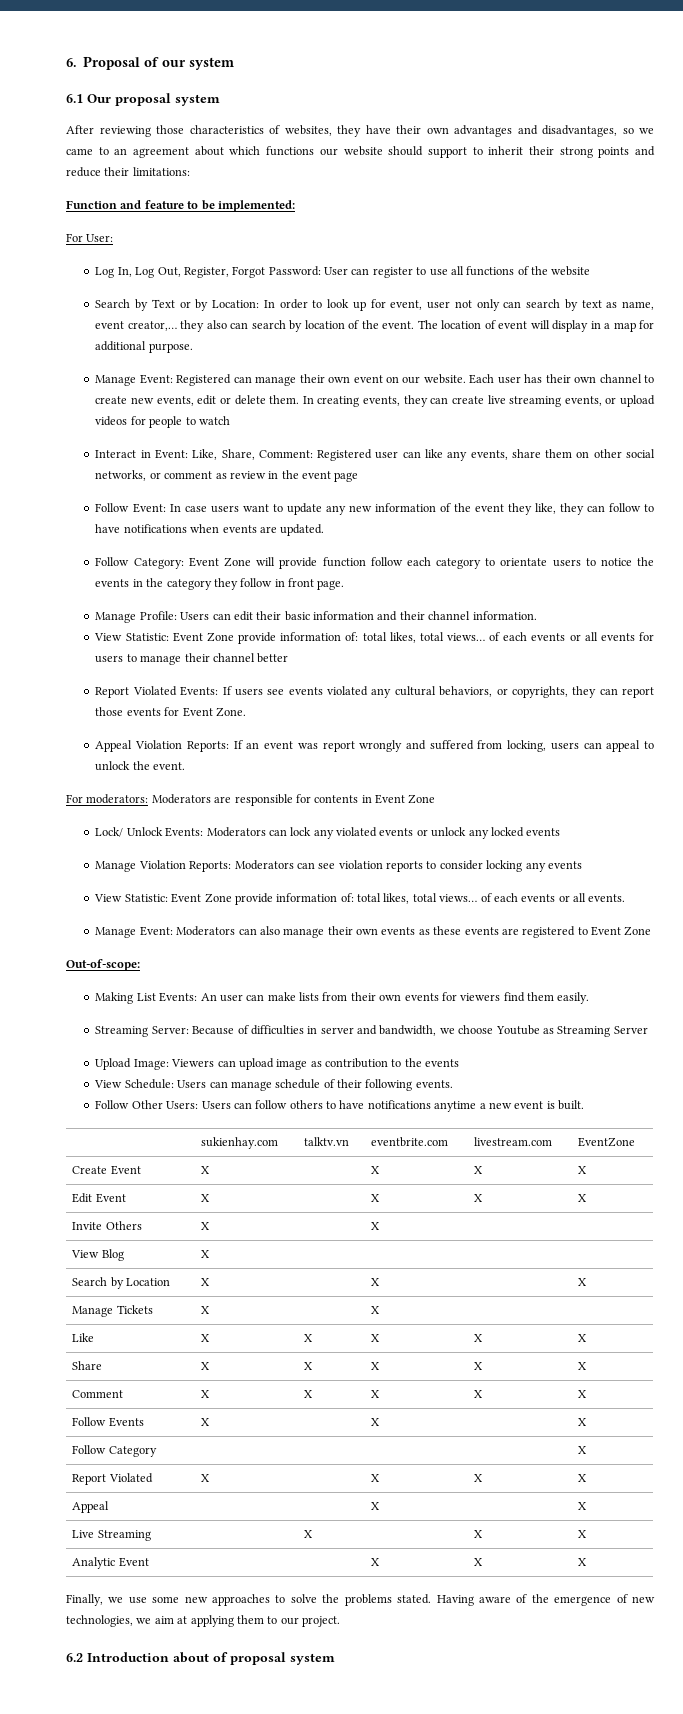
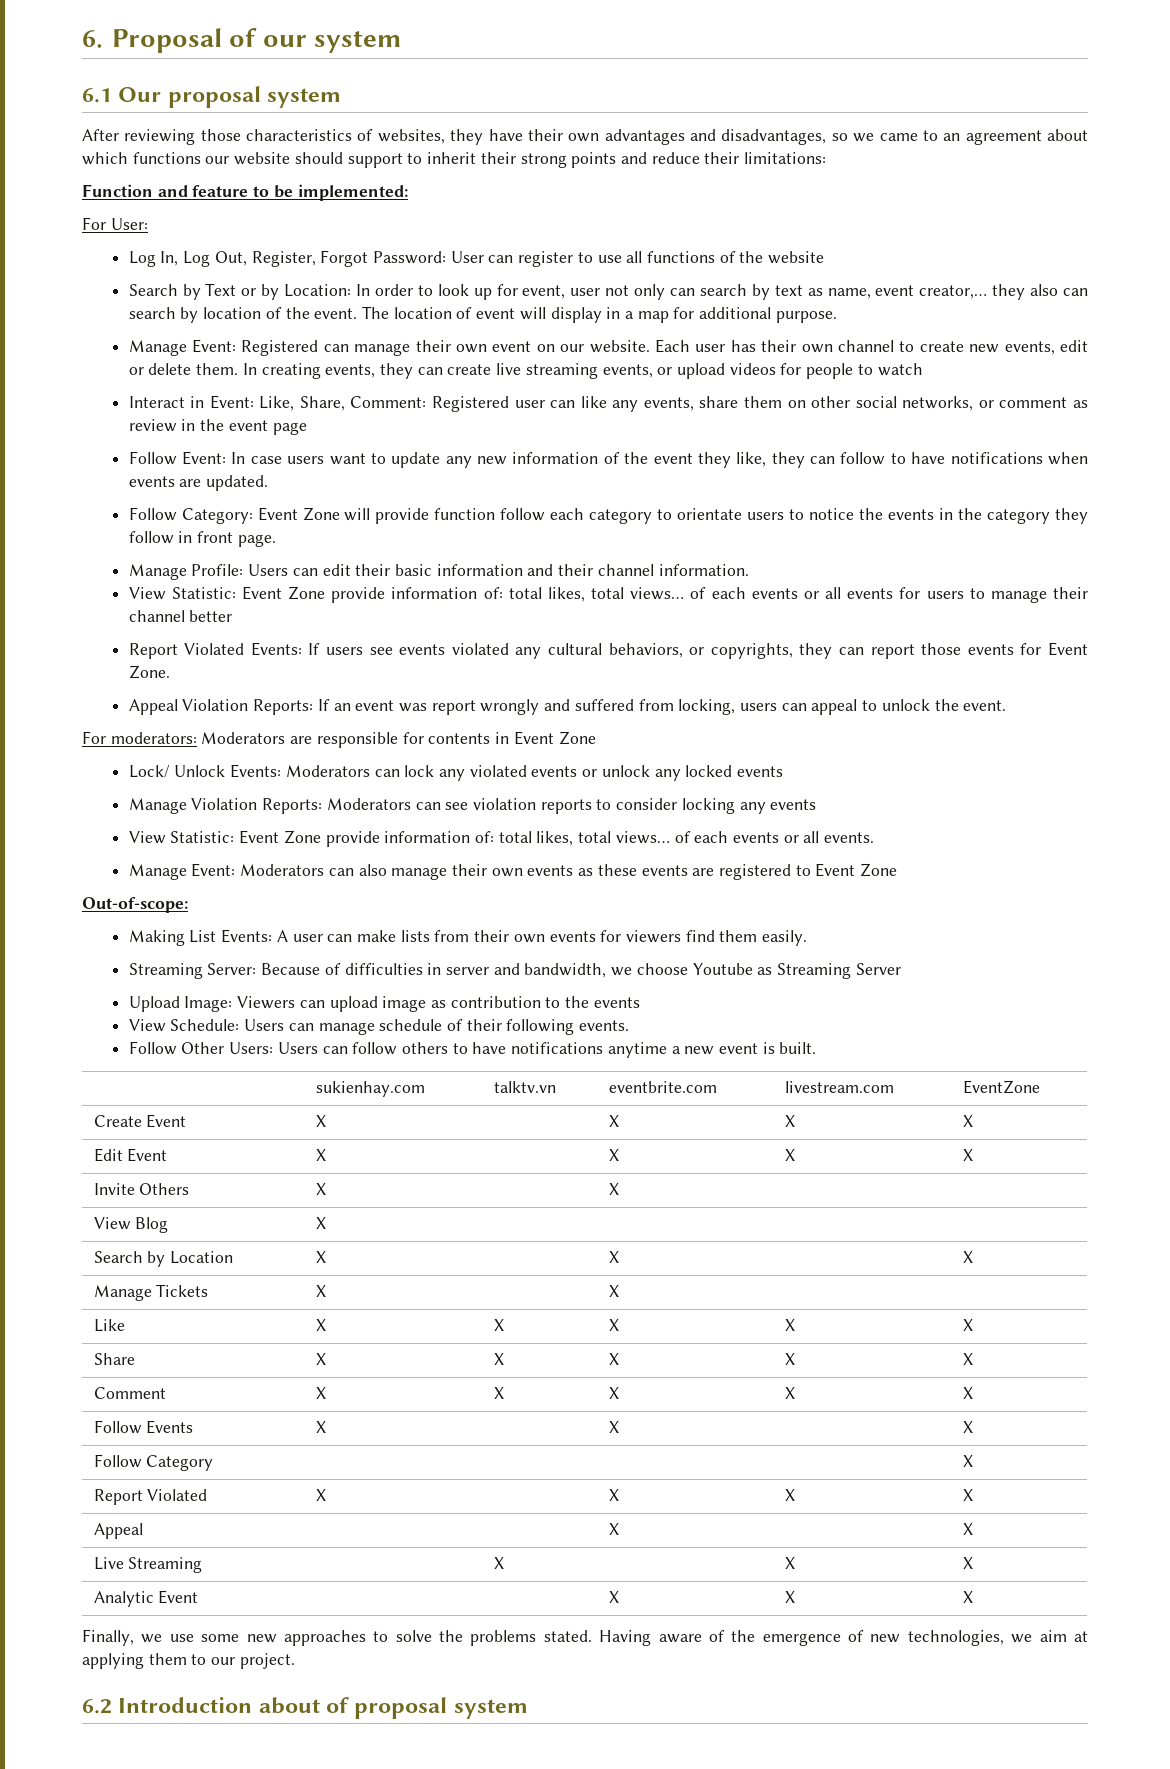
- Making List Events: An user can make lists from their own events for viewers find them easily.
+ Making List Events: A user can make lists from their own events for viewers find them easily.

